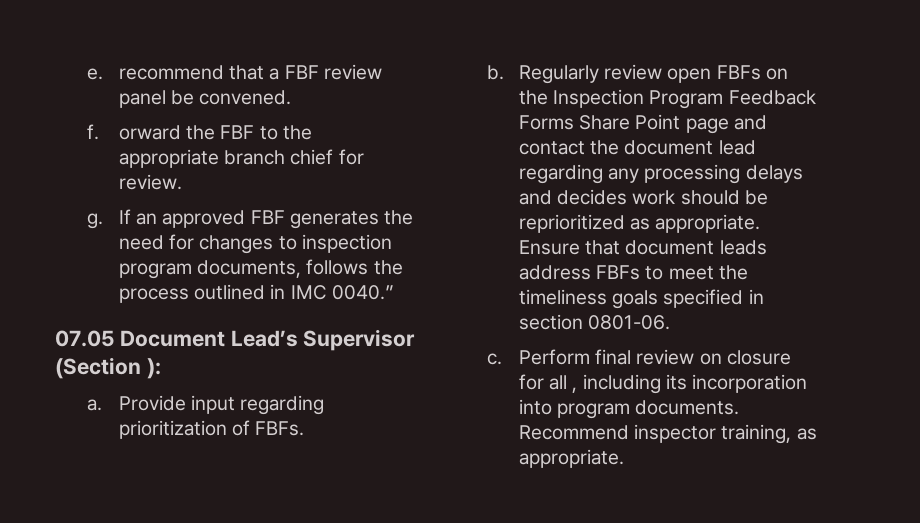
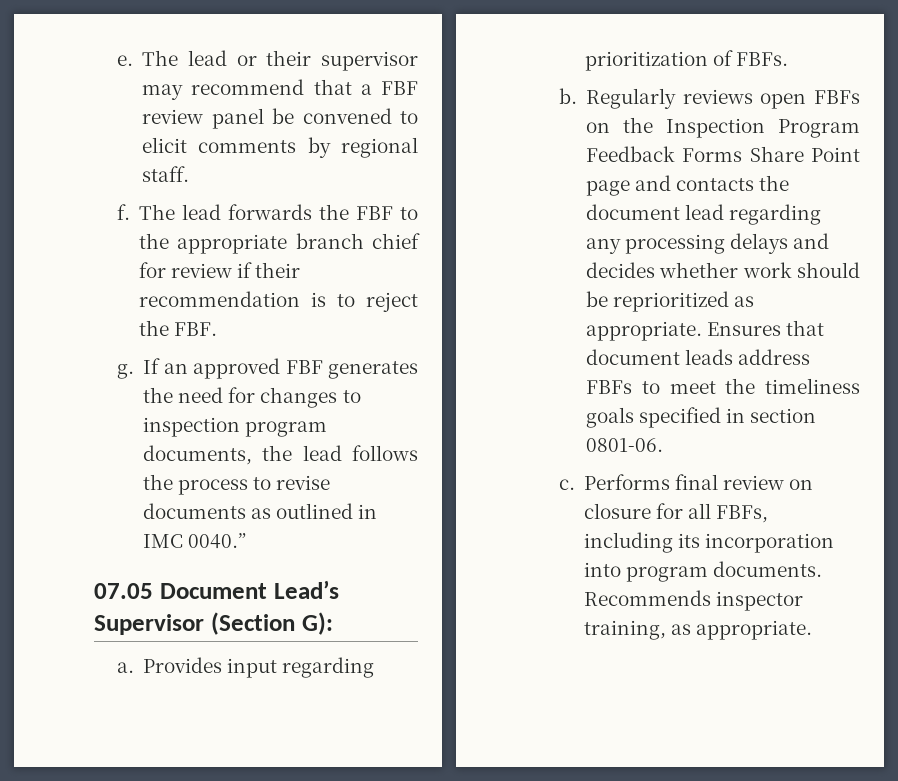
- e. recommend that a FBF review panel be convened.
- f. orward the FBF to the appropriate branch chief for review.
+ e. The lead or their supervisor may recommend that a FBF review panel be convened to elicit comments by regional staff.
+ f. The lead forwards the FBF to the appropriate branch chief for review if their recommendation is to reject the FBF.
- If an approved FBF generates the need for changes to inspection program documents, follows the process outlined in IMC 0040.”
+ If an approved FBF generates the need for changes to inspection program documents, the lead follows the process to revise documents as outlined in IMC 0040.”
- 07.05 Document Lead’s Supervisor (Section ):
+ 07.05 Document Lead’s Supervisor (Section G):
- Provide input regarding prioritization of FBFs.
+ Provides input regarding prioritization of FBFs.
- Regularly review open FBFs on the Inspection Program Feedback Forms Share Point page and contact the document lead regarding any processing delays and decides work should be reprioritized as appropriate.
+ Regularly reviews open FBFs on the Inspection Program Feedback Forms Share Point page and contacts the document lead regarding any processing delays and decides whether work should be reprioritized as appropriate.
- Ensure that document leads address FBFs to meet the timeliness goals specified in section 0801-06.
+ Ensures that document leads address FBFs to meet the timeliness goals specified in section 0801-06.
- Perform final review on closure for all , including its incorporation into program documents.
+ Performs final review on closure for all FBFs, including its incorporation into program documents.
- Recommend inspector training, as appropriate.
+ Recommends inspector training, as appropriate.

